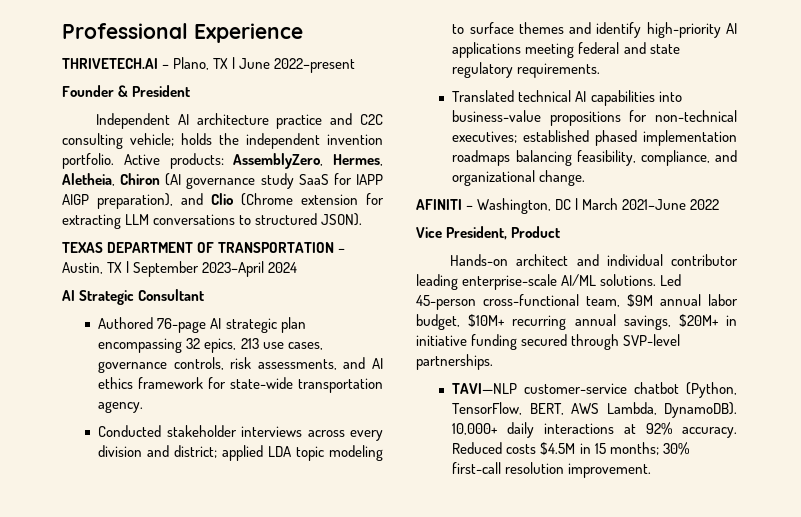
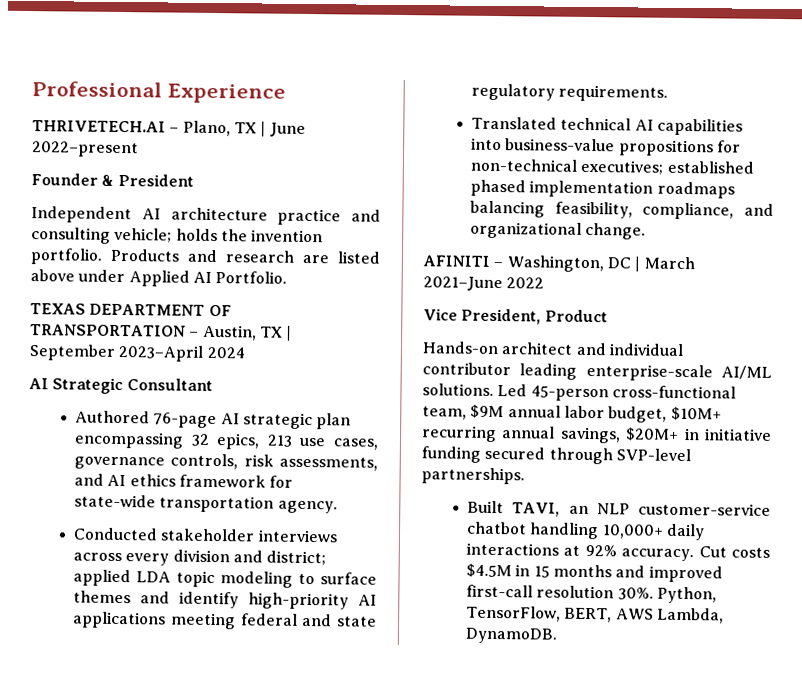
- Independent AI architecture practice and C2C consulting vehicle; holds the independent invention portfolio.
+ Independent AI architecture practice and consulting vehicle; holds the invention portfolio.
- Active products: AssemblyZero, Hermes, Aletheia, Chiron (AI governance study SaaS for IAPP AIGP preparation), and Clio (Chrome extension for extracting LLM conversations to structured JSON).
+ Products and research are listed above under Applied AI Portfolio.
- TAVI—NLP customer-service chatbot (Python, TensorFlow, BERT, AWS Lambda, DynamoDB). 10,000+ daily interactions at 92% accuracy.
+ Built TAVI, an NLP customer-service chatbot handling 10,000+ daily interactions at 92% accuracy.
- Reduced costs $4.5M in 15 months; 30% first-call resolution improvement.
+ Cut costs $4.5M in 15 months and improved first-call resolution 30%. Python, TensorFlow, BERT, AWS Lambda, DynamoDB.

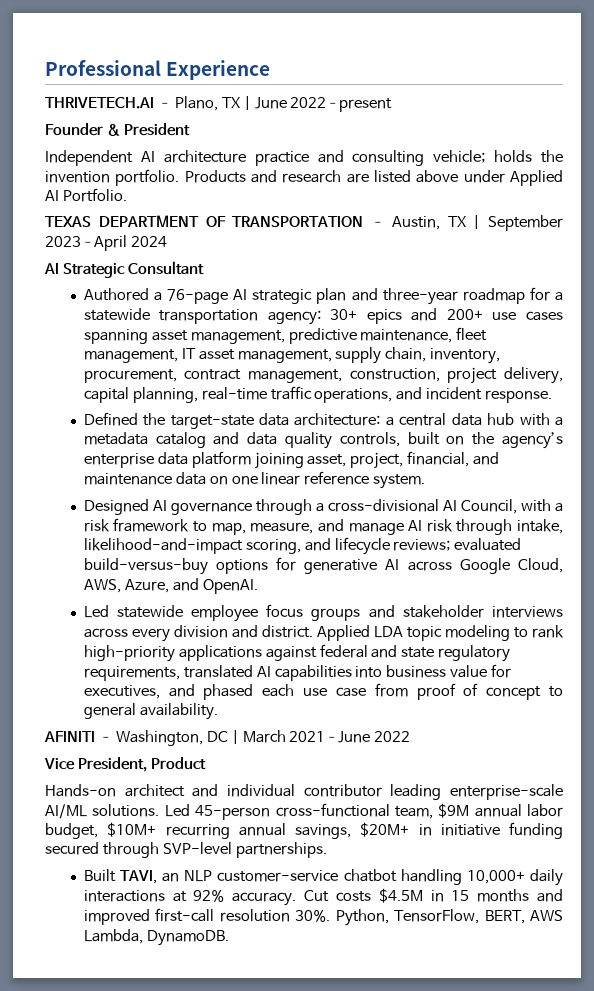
- Authored 76-page AI strategic plan encompassing 32 epics, 213 use cases, governance controls, risk assessments, and AI ethics framework for state-wide transportation agency.
- Conducted stakeholder interviews across every division and district; applied LDA topic modeling to surface themes and identify high-priority AI applications meeting federal and state regulatory requirements.
- Translated technical AI capabilities into business-value propositions for non-technical executives; established phased implementation roadmaps balancing feasibility, compliance, and organizational change.
+ Authored a 76-page AI strategic plan and three-year roadmap for a statewide transportation agency: 30+ epics and 200+ use cases spanning asset management, predictive maintenance, fleet management, IT asset management, supply chain, inventory, procurement, contract management, construction, project delivery, capital planning, real-time traffic operations, and incident response.
+ Defined the target-state data architecture: a central data hub with a metadata catalog and data quality controls, built on the agency’s enterprise data platform joining asset, project, financial, and maintenance data on one linear reference system.
+ Designed AI governance through a cross-divisional AI Council, with a risk framework to map, measure, and manage AI risk through intake, likelihood-and-impact scoring, and lifecycle reviews; evaluated build-versus-buy options for generative AI across Google Cloud, AWS, Azure, and OpenAI.
+ Led statewide employee focus groups and stakeholder interviews across every division and district. Applied LDA topic modeling to rank high-priority applications against federal and state regulatory requirements, translated AI capabilities into business value for executives, and phased each use case from proof of concept to general availability.

